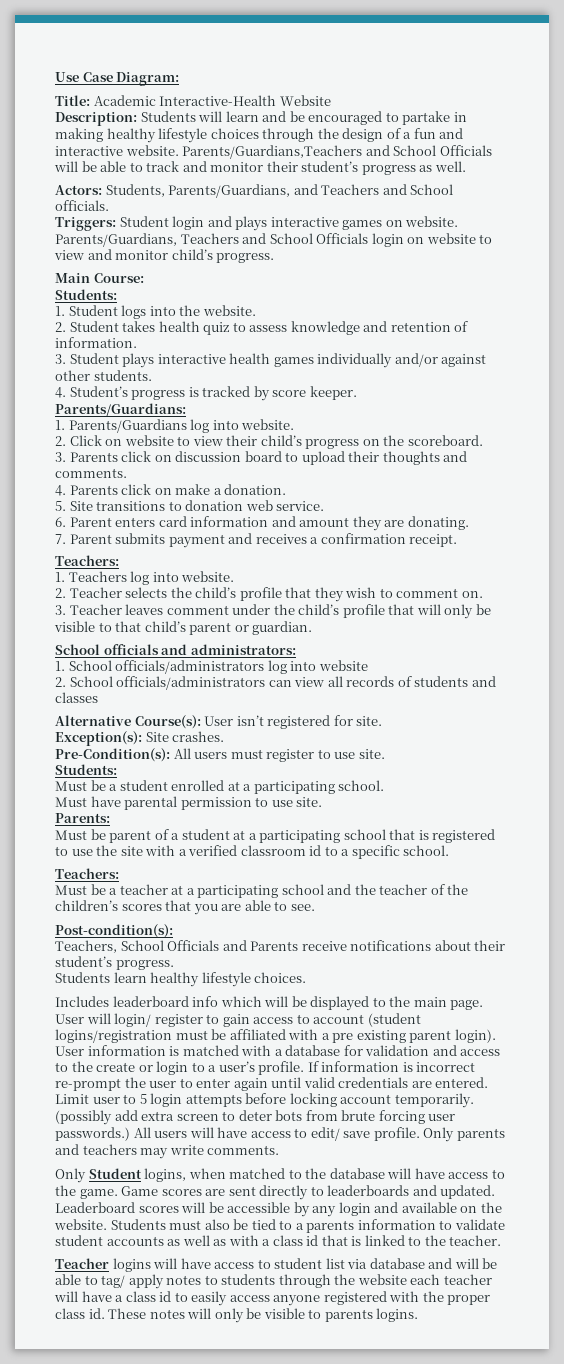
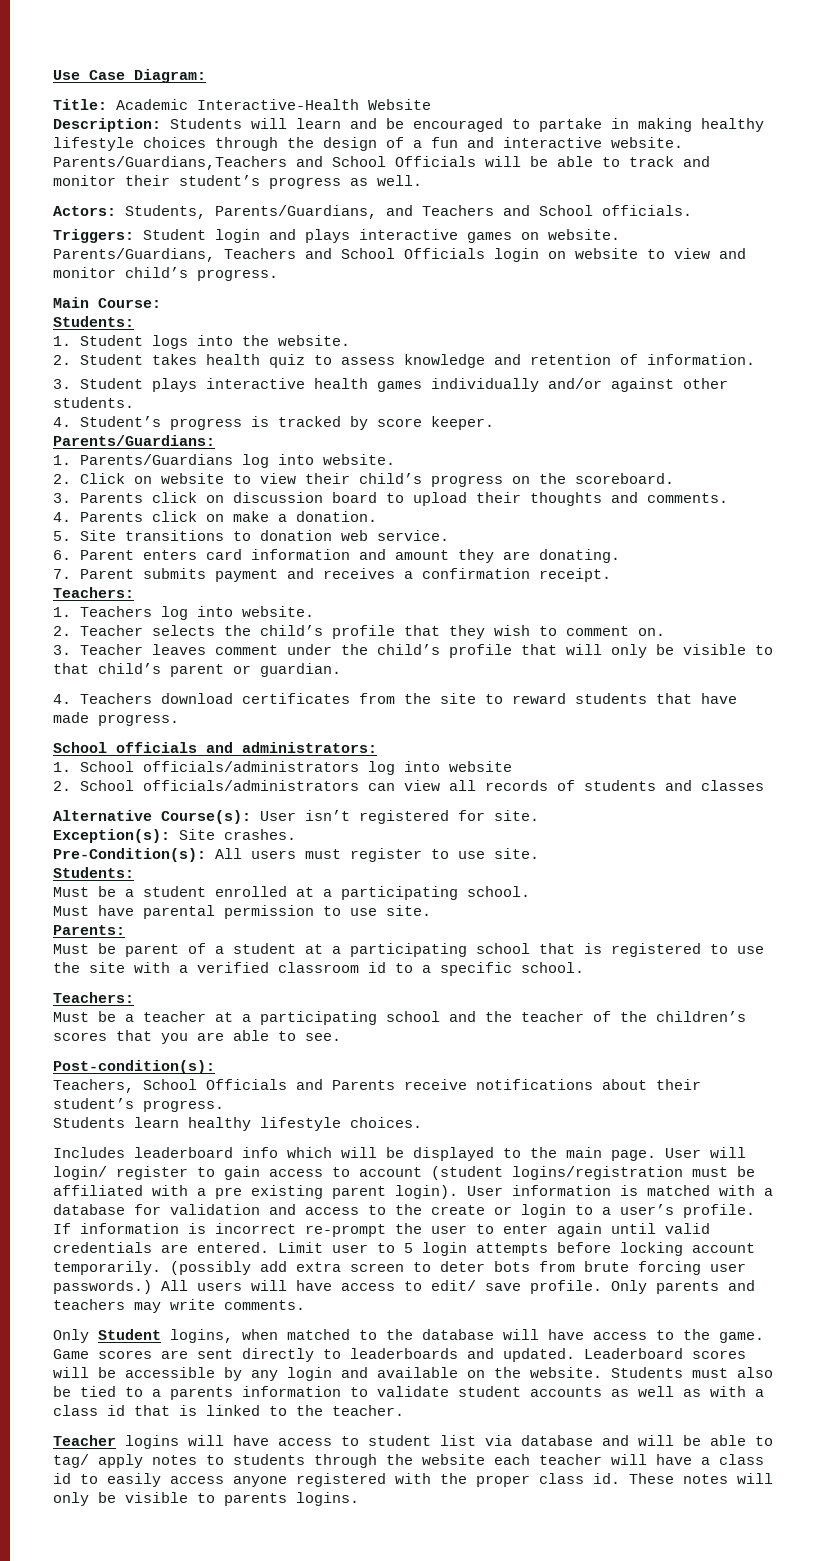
+ 4. Teachers download certificates from the site to reward students that have made progress.

